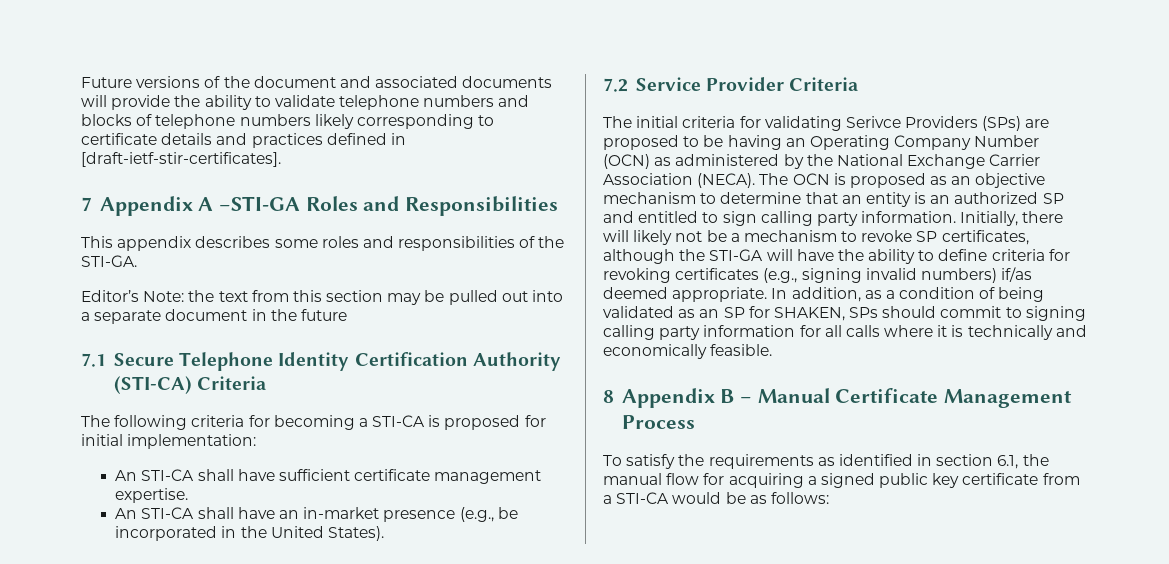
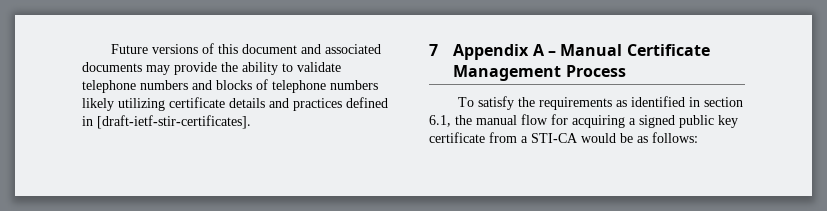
- Future versions of the document and associated documents will provide the ability to validate telephone numbers and blocks of telephone numbers likely corresponding to certificate details and practices defined in [draft-ietf-stir-certificates].
+ Future versions of this document and associated documents may provide the ability to validate telephone numbers and blocks of telephone numbers likely utilizing certificate details and practices defined in [draft-ietf-stir-certificates].
- 7 Appendix A –STI-GA Roles and Responsibilities
- This appendix describes some roles and responsibilities of the STI-GA.
- Editor’s Note: the text from this section may be pulled out into a separate document in the future
- 7.1 Secure Telephone Identity Certification Authority (STI-CA) Criteria
- The following criteria for becoming a STI-CA is proposed for initial implementation:
- An STI-CA shall have sufficient certificate management expertise.
- An STI-CA shall have an in-market presence (e.g., be incorporated in the United States).
- 7.2 Service Provider Criteria
- The initial criteria for validating Serivce Providers (SPs) are proposed to be having an Operating Company Number (OCN) as administered by the National Exchange Carrier Association (NECA). The OCN is proposed as an objective mechanism to determine that an entity is an authorized SP and entitled to sign calling party information. Initially, there will likely not be a mechanism to revoke SP certificates, although the STI-GA will have the ability to define criteria for revoking certificates (e.g., signing invalid numbers) if/as deemed appropriate. In addition, as a condition of being validated as an SP for SHAKEN, SPs should commit to signing calling party information for all calls where it is technically and economically feasible.
- 8 Appendix B – Manual Certificate Management Process
+ 7 Appendix A – Manual Certificate Management Process

